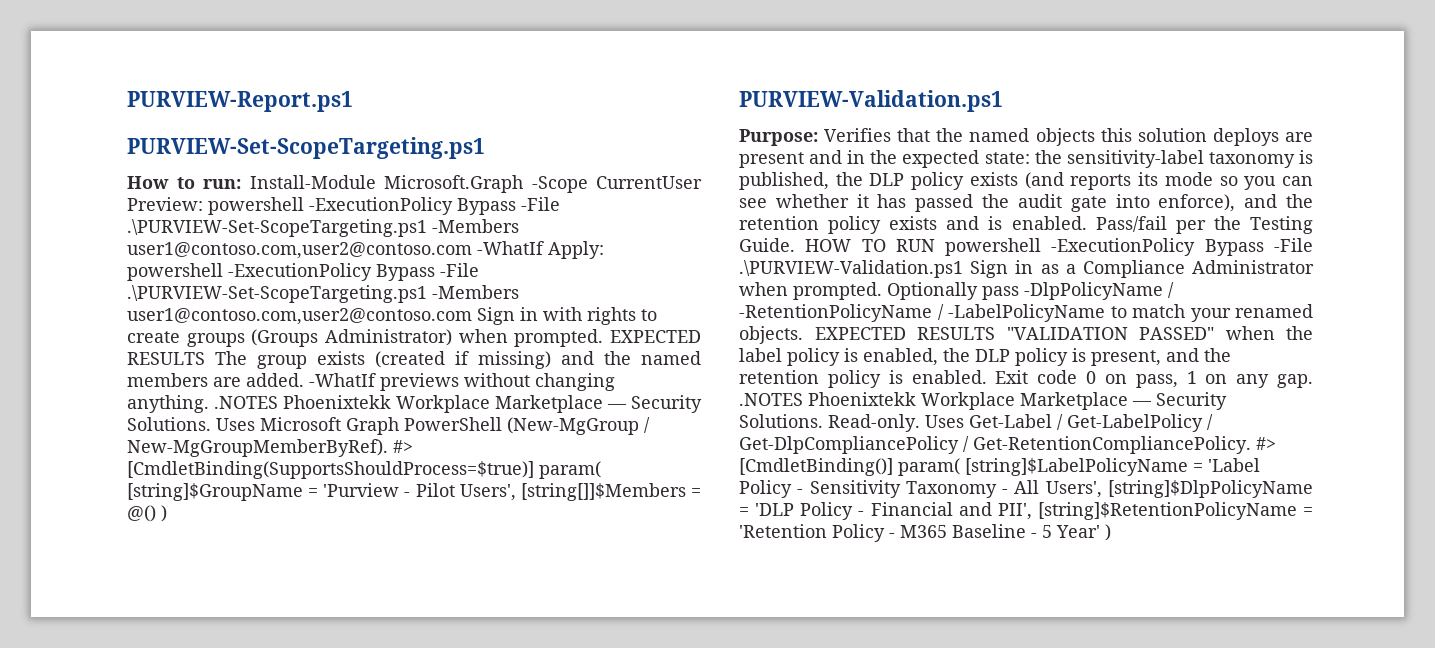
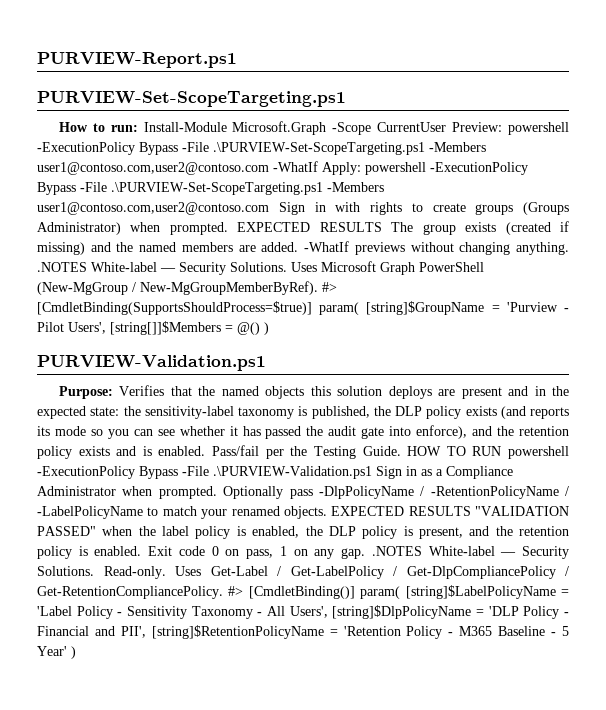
- -WhatIf previews without changing anything. .NOTES Phoenixtekk Workplace Marketplace — Security Solutions.
+ -WhatIf previews without changing anything. .NOTES White-label — Security Solutions.
- Exit code 0 on pass, 1 on any gap. .NOTES Phoenixtekk Workplace Marketplace — Security Solutions.
+ Exit code 0 on pass, 1 on any gap. .NOTES White-label — Security Solutions.

